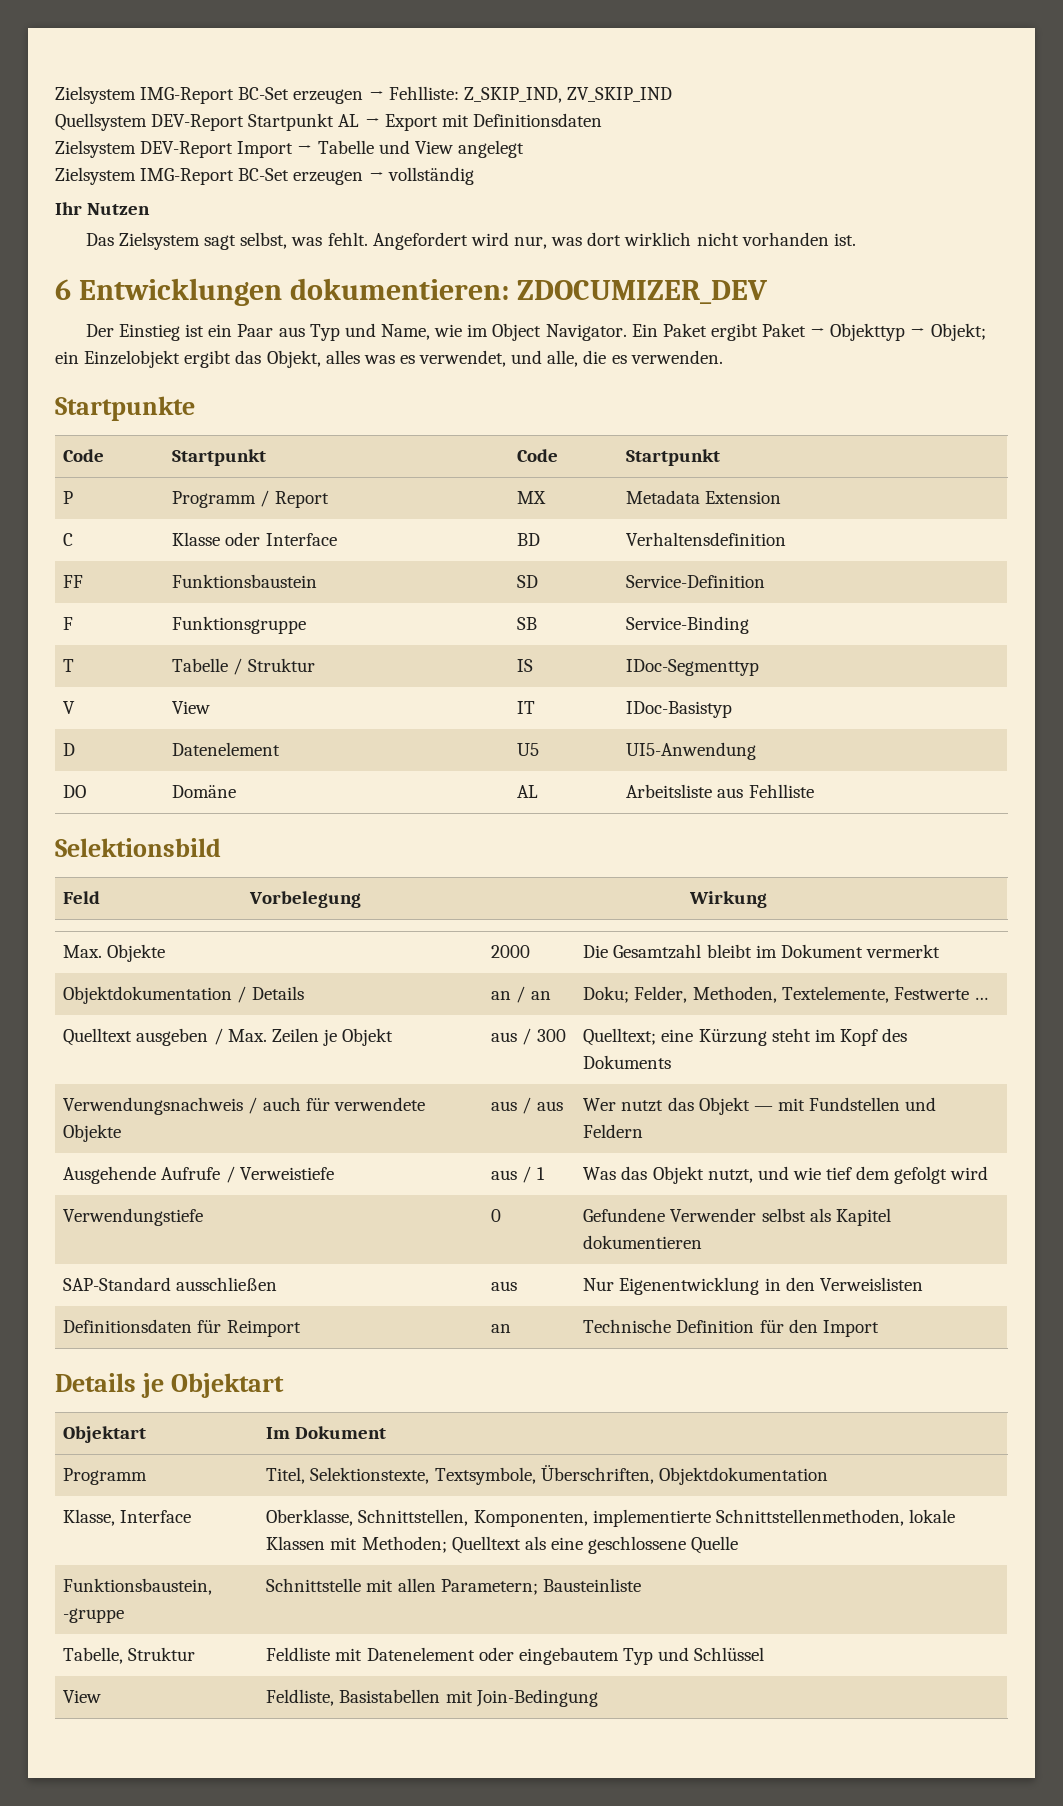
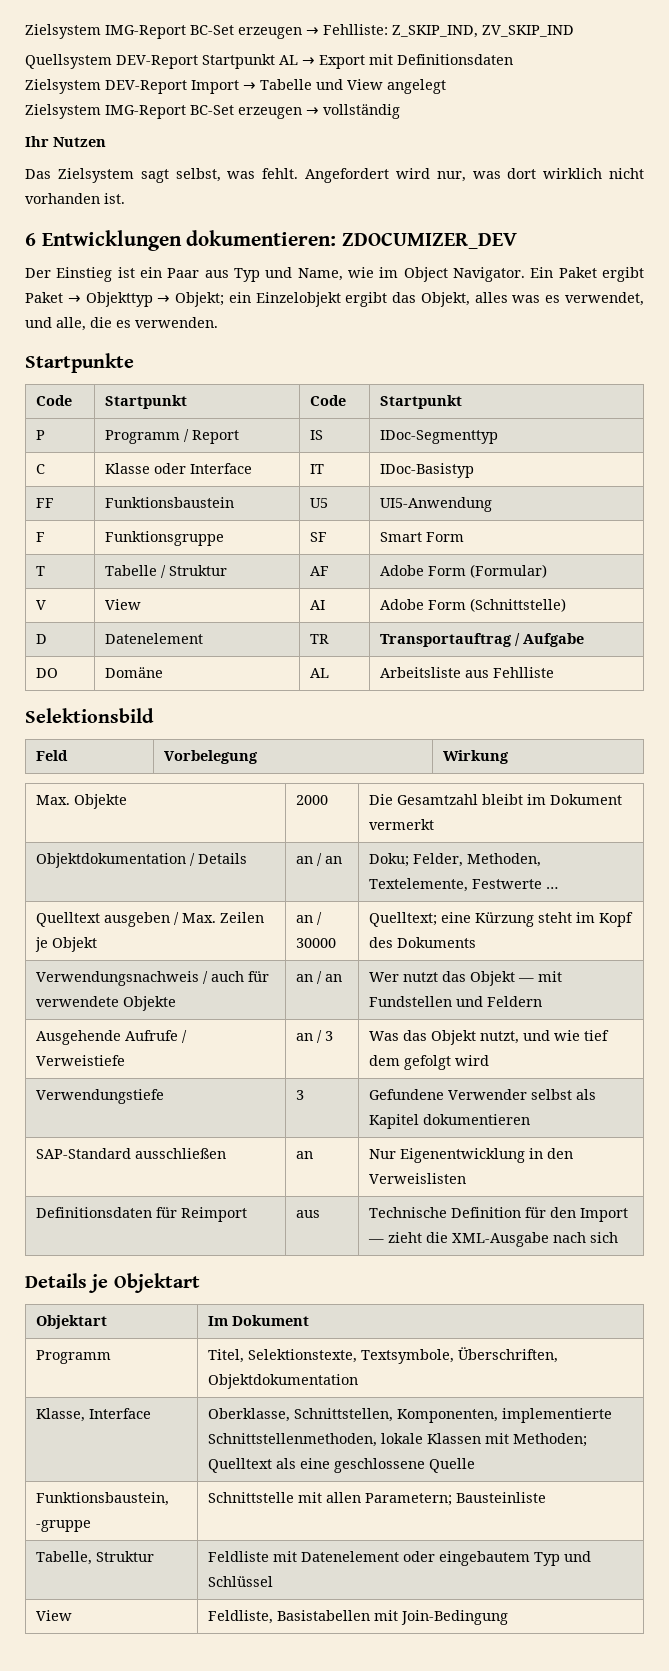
- P | Programm / Report | MX | Metadata Extension
+ P | Programm / Report | IS | IDoc-Segmenttyp
- C | Klasse oder Interface | BD | Verhaltensdefinition
+ C | Klasse oder Interface | IT | IDoc-Basistyp
- FF | Funktionsbaustein | SD | Service-Definition
+ FF | Funktionsbaustein | U5 | UI5-Anwendung
- F | Funktionsgruppe | SB | Service-Binding
+ F | Funktionsgruppe | SF | Smart Form
- T | Tabelle / Struktur | IS | IDoc-Segmenttyp
- V | View | IT | IDoc-Basistyp
- D | Datenelement | U5 | UI5-Anwendung
+ T | Tabelle / Struktur | AF | Adobe Form (Formular)
+ V | View | AI | Adobe Form (Schnittstelle)
+ D | Datenelement | TR | Transportauftrag / Aufgabe
- Quelltext ausgeben / Max. Zeilen je Objekt | aus / 300 | Quelltext; eine Kürzung steht im Kopf des Dokuments
+ Quelltext ausgeben / Max. Zeilen je Objekt | an / 30000 | Quelltext; eine Kürzung steht im Kopf des Dokuments
- Verwendungsnachweis / auch für verwendete Objekte | aus / aus | Wer nutzt das Objekt — mit Fundstellen und Feldern
+ Verwendungsnachweis / auch für verwendete Objekte | an / an | Wer nutzt das Objekt — mit Fundstellen und Feldern
- Ausgehende Aufrufe / Verweistiefe | aus / 1 | Was das Objekt nutzt, und wie tief dem gefolgt wird
+ Ausgehende Aufrufe / Verweistiefe | an / 3 | Was das Objekt nutzt, und wie tief dem gefolgt wird
- Verwendungstiefe | 0 | Gefundene Verwender selbst als Kapitel dokumentieren
+ Verwendungstiefe | 3 | Gefundene Verwender selbst als Kapitel dokumentieren
- SAP-Standard ausschließen | aus | Nur Eigenentwicklung in den Verweislisten
+ SAP-Standard ausschließen | an | Nur Eigenentwicklung in den Verweislisten
- Definitionsdaten für Reimport | an | Technische Definition für den Import
+ Definitionsdaten für Reimport | aus | Technische Definition für den Import — zieht die XML-Ausgabe nach sich

